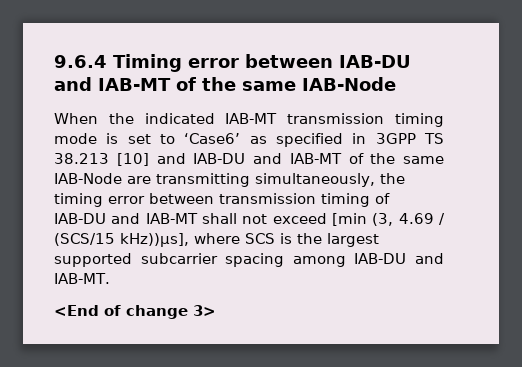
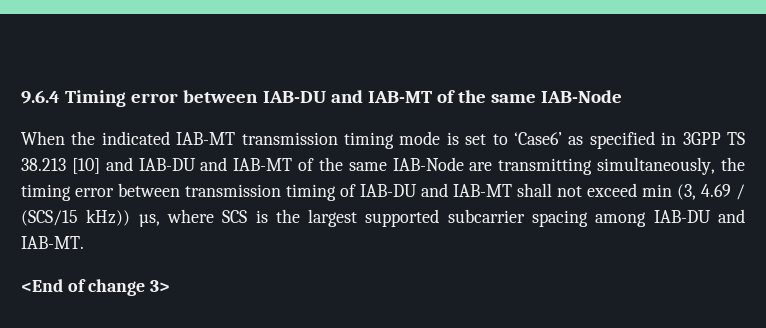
- When the indicated IAB-MT transmission timing mode is set to ‘Case6’ as specified in 3GPP TS 38.213 [10] and IAB-DU and IAB-MT of the same IAB-Node are transmitting simultaneously, the timing error between transmission timing of IAB-DU and IAB-MT shall not exceed [min (3, 4.69 / (SCS/15 kHz))µs], where SCS is the largest supported subcarrier spacing among IAB-DU and IAB-MT.
+ When the indicated IAB-MT transmission timing mode is set to ‘Case6’ as specified in 3GPP TS 38.213 [10] and IAB-DU and IAB-MT of the same IAB-Node are transmitting simultaneously, the timing error between transmission timing of IAB-DU and IAB-MT shall not exceed min (3, 4.69 / (SCS/15 kHz)) µs, where SCS is the largest supported subcarrier spacing among IAB-DU and IAB-MT.

